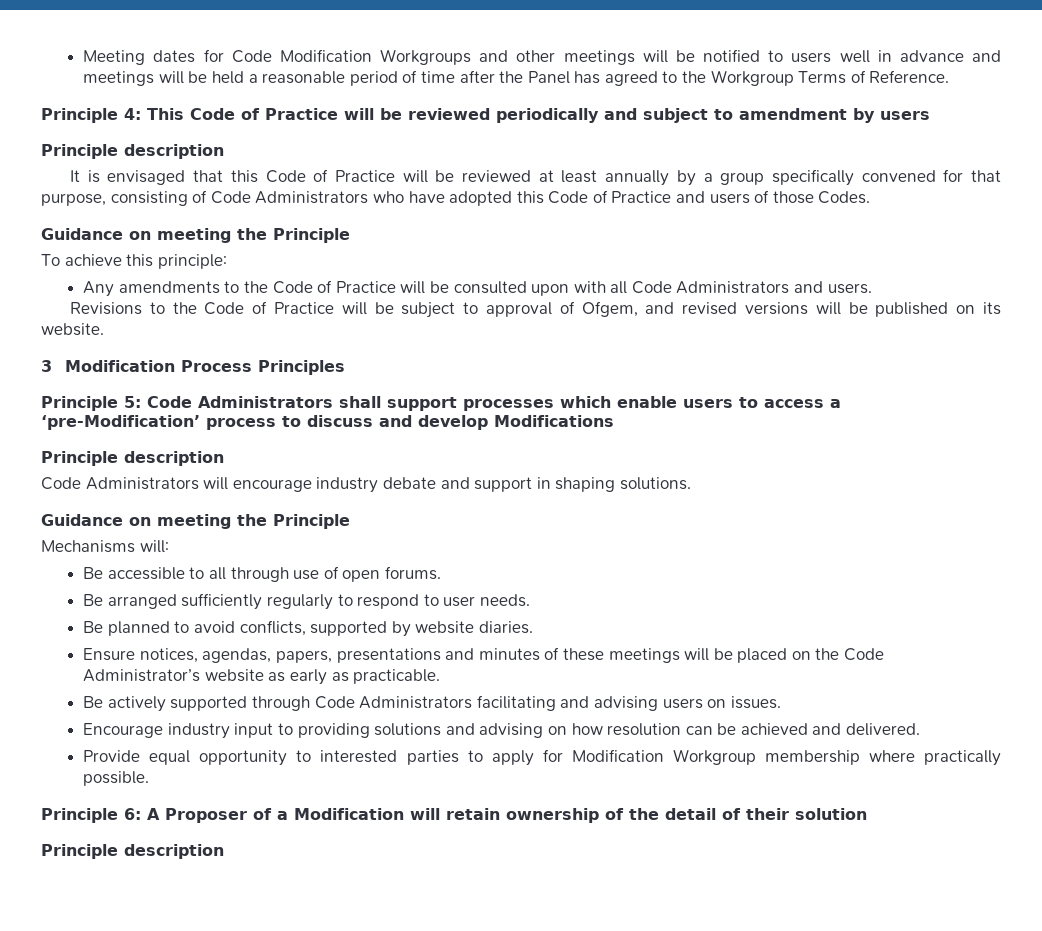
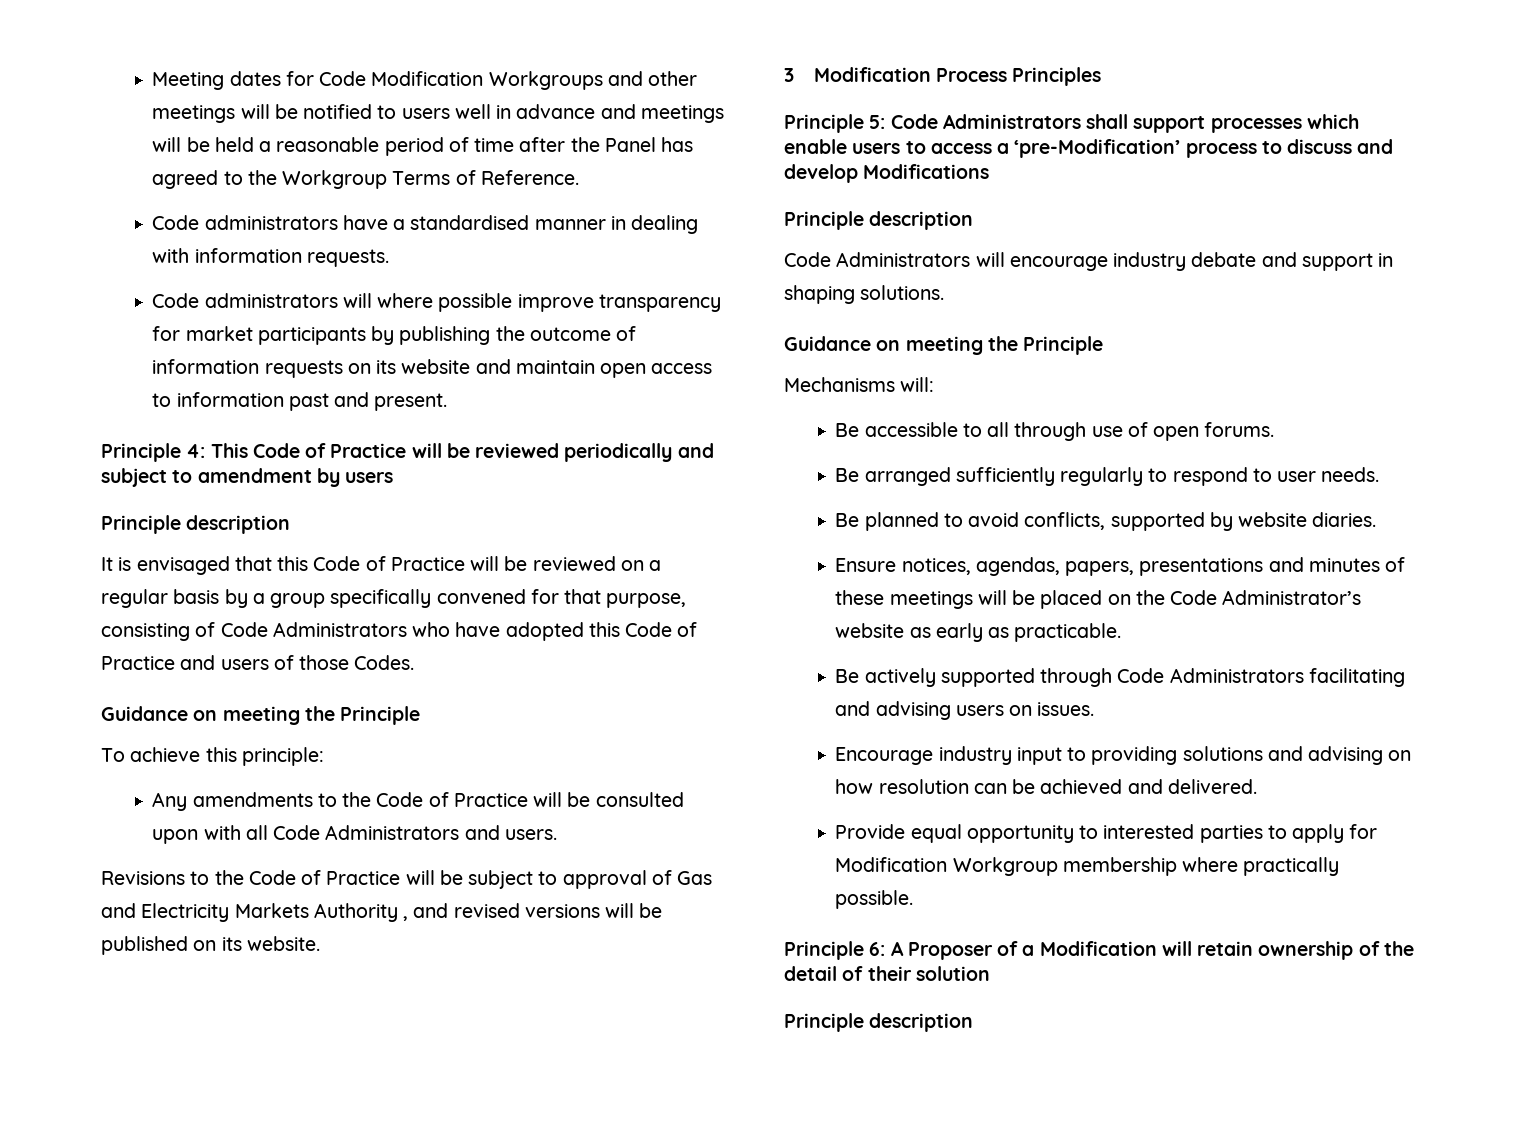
+ Code administrators have a standardised manner in dealing with information requests.
+ Code administrators will where possible improve transparency for market participants by publishing the outcome of information requests on its website and maintain open access to information past and present.
- It is envisaged that this Code of Practice will be reviewed at least annually by a group specifically convened for that purpose, consisting of Code Administrators who have adopted this Code of Practice and users of those Codes.
+ It is envisaged that this Code of Practice will be reviewed on a regular basis by a group specifically convened for that purpose, consisting of Code Administrators who have adopted this Code of Practice and users of those Codes.
- Revisions to the Code of Practice will be subject to approval of Ofgem, and revised versions will be published on its website.
+ Revisions to the Code of Practice will be subject to approval of Gas and Electricity Markets Authority , and revised versions will be published on its website.

